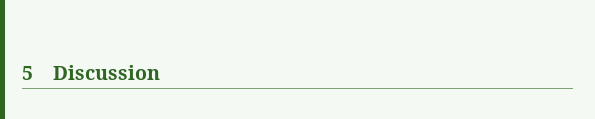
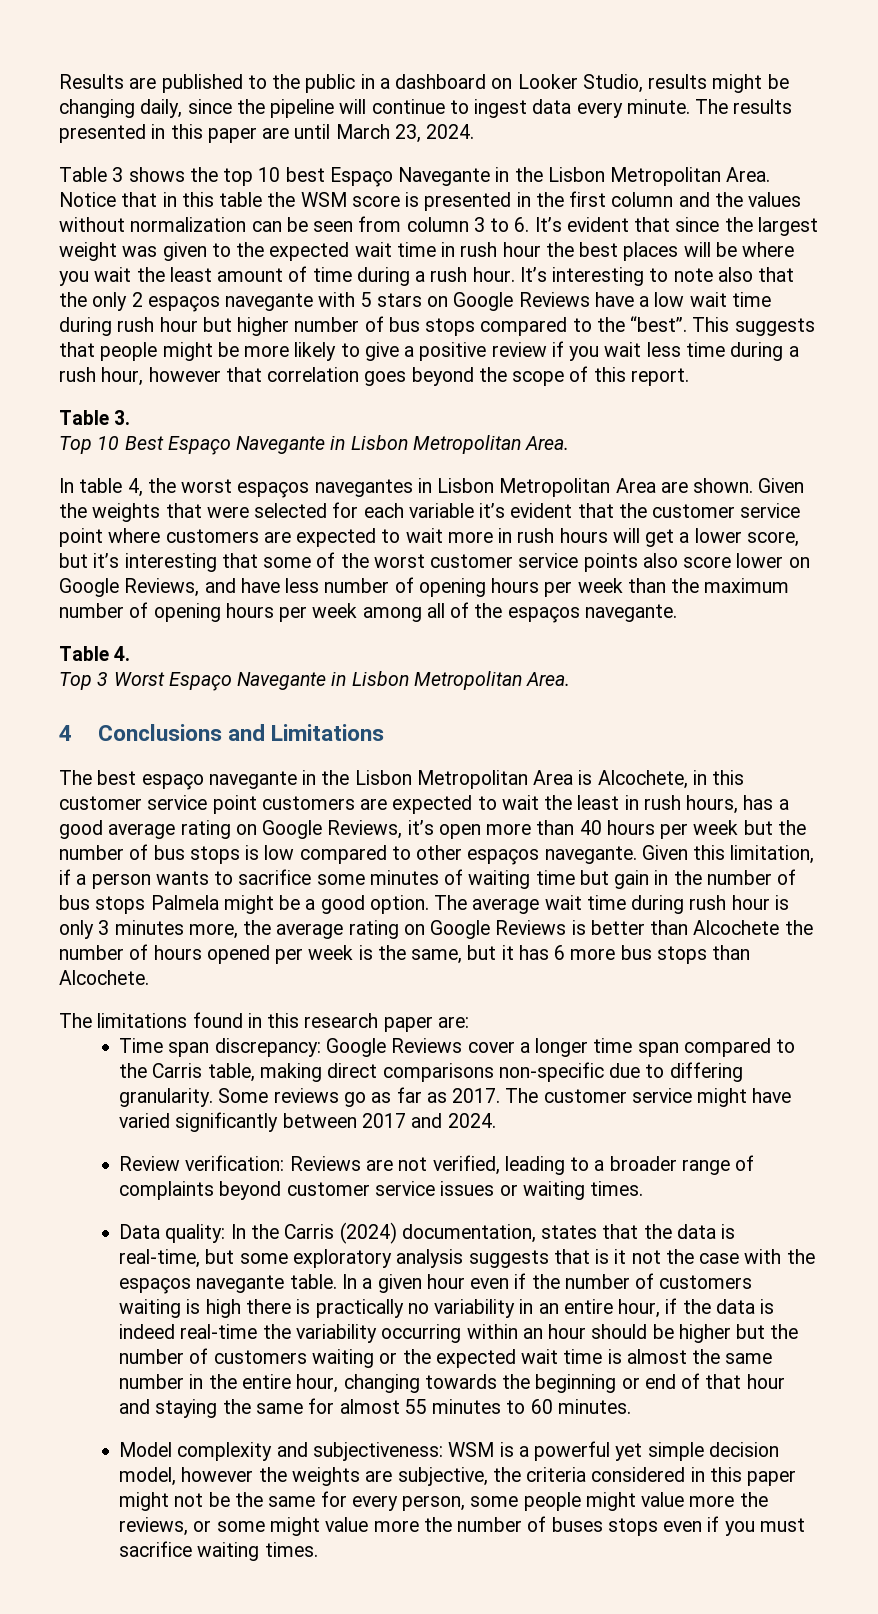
- 5 Discussion
+ Results are published to the public in a dashboard on Looker Studio, results might be changing daily, since the pipeline will continue to ingest data every minute. The results presented in this paper are until March 23, 2024.
+ Table 3 shows the top 10 best Espaço Navegante in the Lisbon Metropolitan Area. Notice that in this table the WSM score is presented in the first column and the values without normalization can be seen from column 3 to 6. It’s evident that since the largest weight was given to the expected wait time in rush hour the best places will be where you wait the least amount of time during a rush hour. It’s interesting to note also that the only 2 espaços navegante with 5 stars on Google Reviews have a low wait time during rush hour but higher number of bus stops compared to the “best”. This suggests that people might be more likely to give a positive review if you wait less time during a rush hour, however that correlation goes beyond the scope of this report.
+ Table 3.
+ Top 10 Best Espaço Navegante in Lisbon Metropolitan Area.
+ In table 4, the worst espaços navegantes in Lisbon Metropolitan Area are shown. Given the weights that were selected for each variable it’s evident that the customer service point where customers are expected to wait more in rush hours will get a lower score, but it’s interesting that some of the worst customer service points also score lower on Google Reviews, and have less number of opening hours per week than the maximum number of opening hours per week among all of the espaços navegante.
+ Table 4.
+ Top 3 Worst Espaço Navegante in Lisbon Metropolitan Area.
+ 4 Conclusions and Limitations
+ The best espaço navegante in the Lisbon Metropolitan Area is Alcochete, in this customer service point customers are expected to wait the least in rush hours, has a good average rating on Google Reviews, it’s open more than 40 hours per week but the number of bus stops is low compared to other espaços navegante. Given this limitation, if a person wants to sacrifice some minutes of waiting time but gain in the number of bus stops Palmela might be a good option. The average wait time during rush hour is only 3 minutes more, the average rating on Google Reviews is better than Alcochete the number of hours opened per week is the same, but it has 6 more bus stops than Alcochete.
+ The limitations found in this research paper are:
+ Time span discrepancy: Google Reviews cover a longer time span compared to the Carris table, making direct comparisons non-specific due to differing granularity. Some reviews go as far as 2017. The customer service might have varied significantly between 2017 and 2024.
+ Review verification: Reviews are not verified, leading to a broader range of complaints beyond customer service issues or waiting times.
+ Data quality: In the Carris (2024) documentation, states that the data is real-time, but some exploratory analysis suggests that is it not the case with the espaços navegante table. In a given hour even if the number of customers waiting is high there is practically no variability in an entire hour, if the data is indeed real-time the variability occurring within an hour should be higher but the number of customers waiting or the expected wait time is almost the same number in the entire hour, changing towards the beginning or end of that hour and staying the same for almost 55 minutes to 60 minutes.
+ Model complexity and subjectiveness: WSM is a powerful yet simple decision model, however the weights are subjective, the criteria considered in this paper might not be the same for every person, some people might value more the reviews, or some might value more the number of buses stops even if you must sacrifice waiting times.

